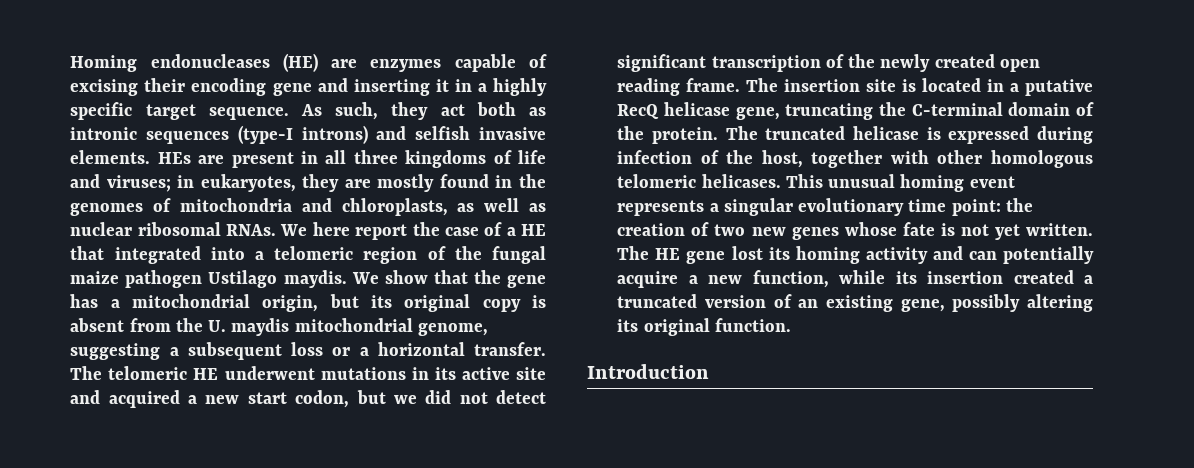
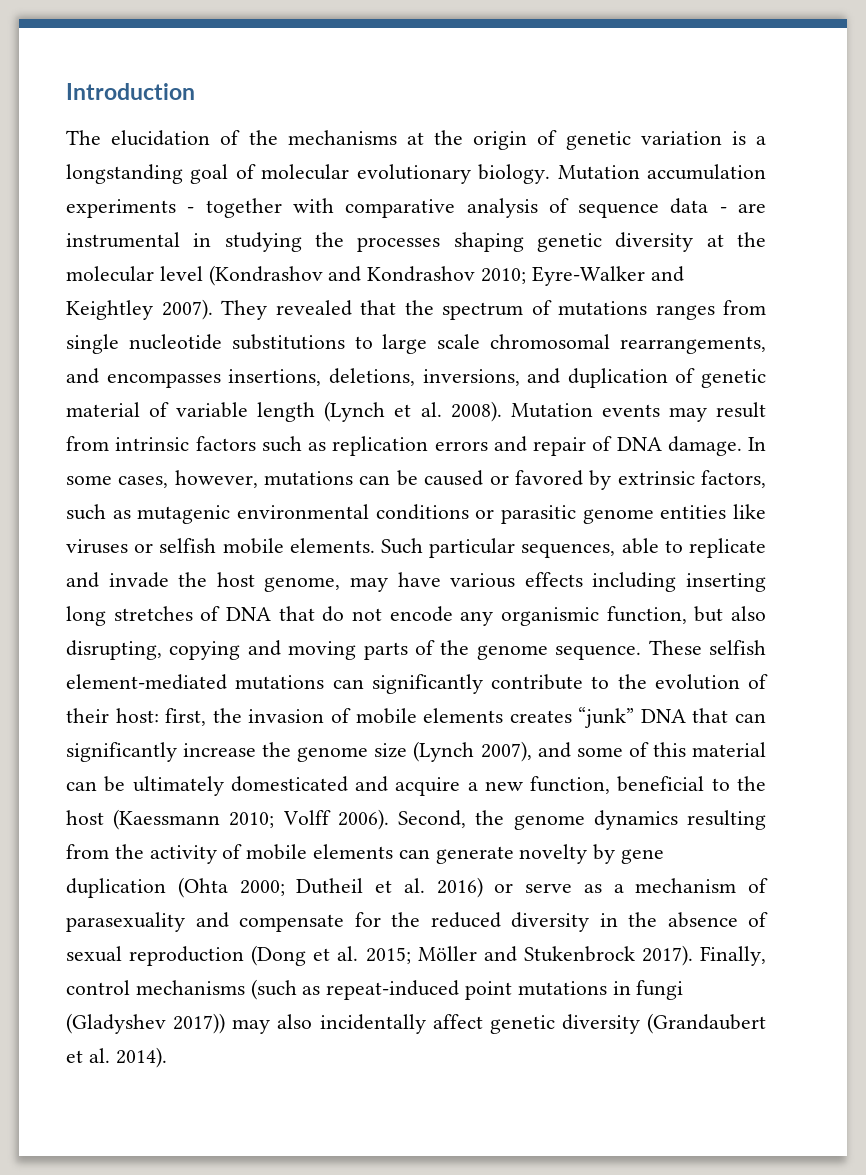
- Homing endonucleases (HE) are enzymes capable of excising their encoding gene and inserting it in a highly specific target sequence. As such, they act both as intronic sequences (type-I introns) and selfish invasive elements. HEs are present in all three kingdoms of life and viruses; in eukaryotes, they are mostly found in the genomes of mitochondria and chloroplasts, as well as nuclear ribosomal RNAs. We here report the case of a HE that integrated into a telomeric region of the fungal maize pathogen Ustilago maydis. We show that the gene has a mitochondrial origin, but its original copy is absent from the U. maydis mitochondrial genome, suggesting a subsequent loss or a horizontal transfer. The telomeric HE underwent mutations in its active site and acquired a new start codon, but we did not detect significant transcription of the newly created open reading frame. The insertion site is located in a putative RecQ helicase gene, truncating the C-terminal domain of the protein. The truncated helicase is expressed during infection of the host, together with other homologous telomeric helicases. This unusual homing event represents a singular evolutionary time point: the creation of two new genes whose fate is not yet written. The HE gene lost its homing activity and can potentially acquire a new function, while its insertion created a truncated version of an existing gene, possibly altering its original function.
  Introduction
+ The elucidation of the mechanisms at the origin of genetic variation is a longstanding goal of molecular evolutionary biology. Mutation accumulation experiments - together with comparative analysis of sequence data - are instrumental in studying the processes shaping genetic diversity at the molecular level (Kondrashov and Kondrashov 2010; Eyre-Walker and Keightley 2007). They revealed that the spectrum of mutations ranges from single nucleotide substitutions to large scale chromosomal rearrangements, and encompasses insertions, deletions, inversions, and duplication of genetic material of variable length (Lynch et al. 2008). Mutation events may result from intrinsic factors such as replication errors and repair of DNA damage. In some cases, however, mutations can be caused or favored by extrinsic factors, such as mutagenic environmental conditions or parasitic genome entities like viruses or selfish mobile elements. Such particular sequences, able to replicate and invade the host genome, may have various effects including inserting long stretches of DNA that do not encode any organismic function, but also disrupting, copying and moving parts of the genome sequence. These selfish element-mediated mutations can significantly contribute to the evolution of their host: first, the invasion of mobile elements creates “junk” DNA that can significantly increase the genome size (Lynch 2007), and some of this material can be ultimately domesticated and acquire a new function, beneficial to the host (Kaessmann 2010; Volff 2006). Second, the genome dynamics resulting from the activity of mobile elements can generate novelty by gene duplication (Ohta 2000; Dutheil et al. 2016) or serve as a mechanism of parasexuality and compensate for the reduced diversity in the absence of sexual reproduction (Dong et al. 2015; Möller and Stukenbrock 2017). Finally, control mechanisms (such as repeat-induced point mutations in fungi (Gladyshev 2017)) may also incidentally affect genetic diversity (Grandaubert et al. 2014).

